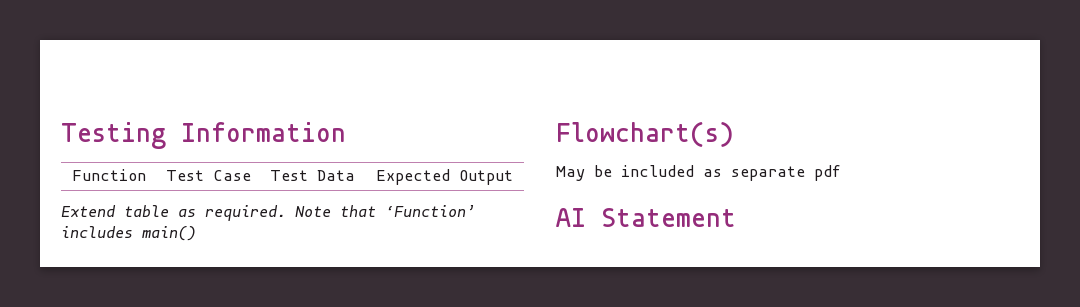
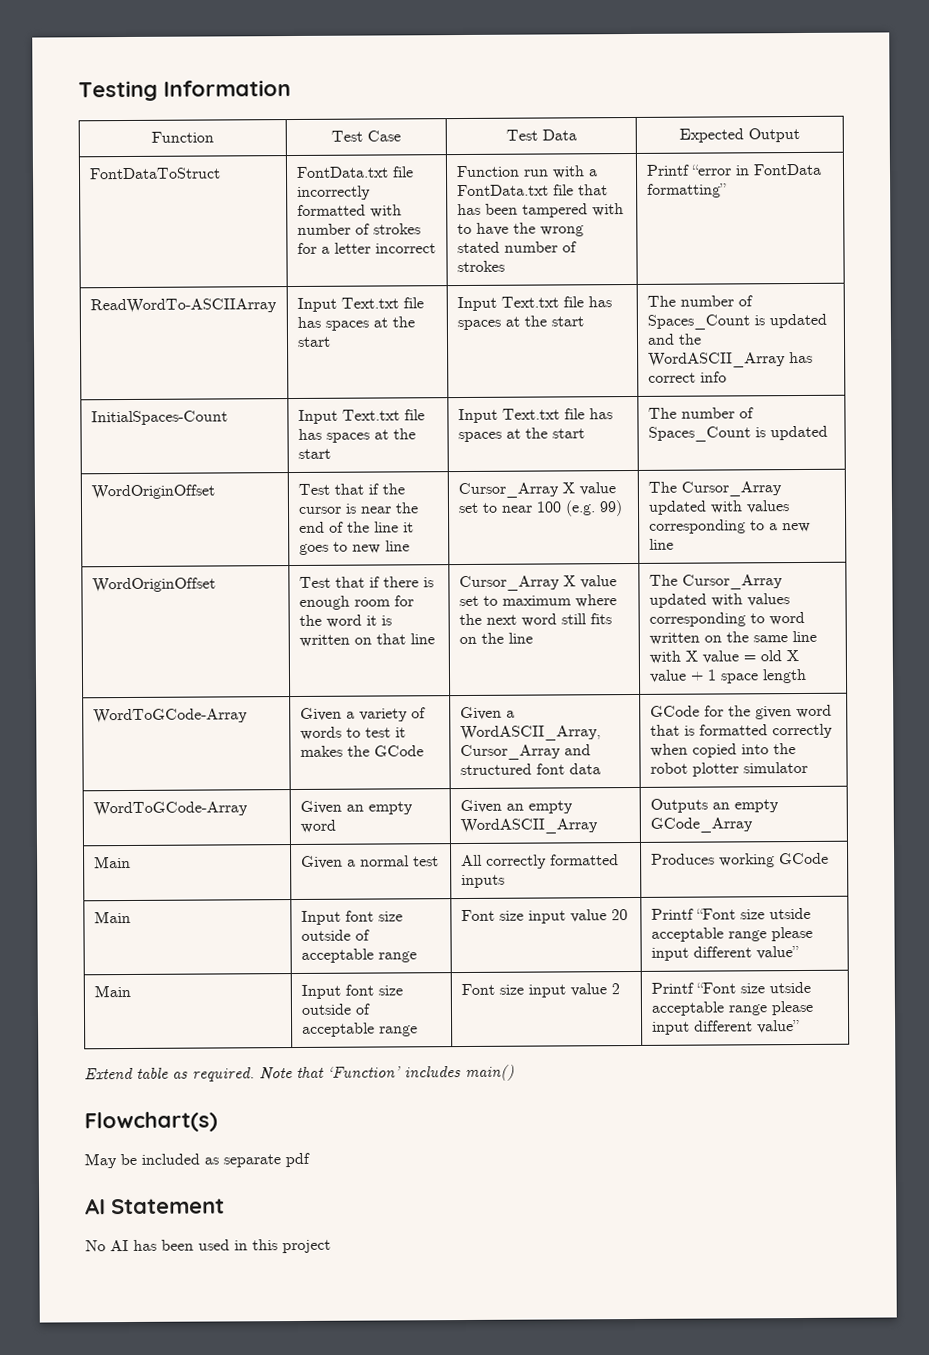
+ FontDataToStruct | FontData.txt file incorrectly formatted with number of strokes for a letter incorrect | Function run with a FontData.txt file that has been tampered with to have the wrong stated number of strokes | Printf “error in FontData formatting”
+ ReadWordTo-ASCIIArray | Input Text.txt file has spaces at the start | Input Text.txt file has spaces at the start | The number of Spaces_Count is updated and the WordASCII_Array has correct info
+ InitialSpaces-Count | Input Text.txt file has spaces at the start | Input Text.txt file has spaces at the start | The number of Spaces_Count is updated
+ WordOriginOffset | Test that if the cursor is near the end of the line it goes to new line | Cursor_Array X value set to near 100 (e.g. 99) | The Cursor_Array updated with values corresponding to a new line
+ WordOriginOffset | Test that if there is enough room for the word it is written on that line | Cursor_Array X value set to maximum where the next word still fits on the line | The Cursor_Array updated with values corresponding to word written on the same line with X value = old X value + 1 space length
+ WordToGCode-Array | Given a variety of words to test it makes the GCode | Given a WordASCII_Array, Cursor_Array and structured font data | GCode for the given word that is formatted correctly when copied into the robot plotter simulator
+ WordToGCode-Array | Given an empty word | Given an empty WordASCII_Array | Outputs an empty GCode_Array
+ Main | Given a normal test | All correctly formatted inputs | Produces working GCode
+ Main | Input font size outside of acceptable range | Font size input value 20 | Printf “Font size utside acceptable range please input different value”
+ Main | Input font size outside of acceptable range | Font size input value 2 | Printf “Font size utside acceptable range please input different value”
+ No AI has been used in this project

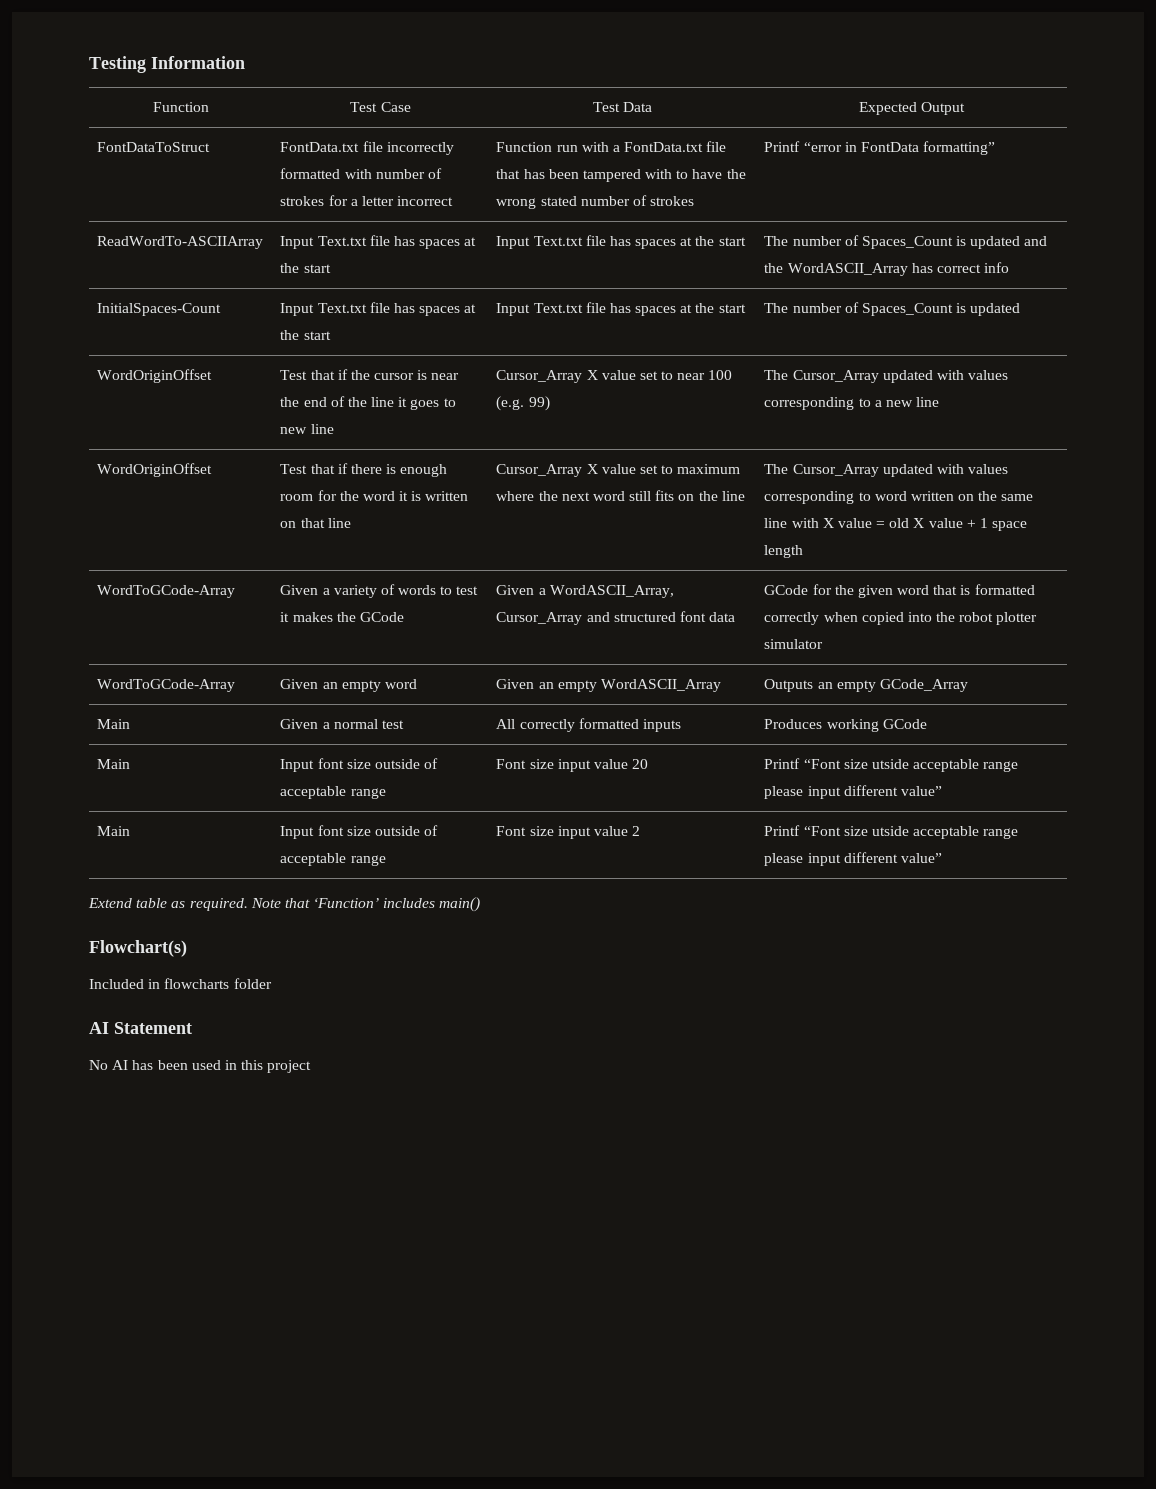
- May be included as separate pdf
+ Included in flowcharts folder

